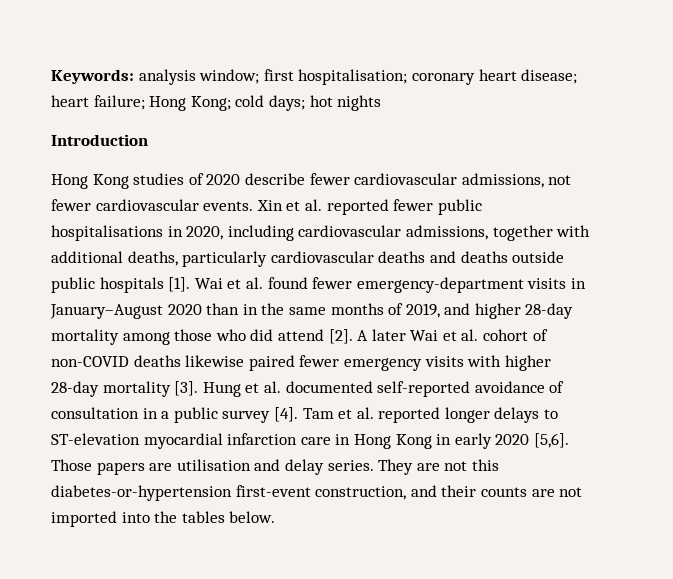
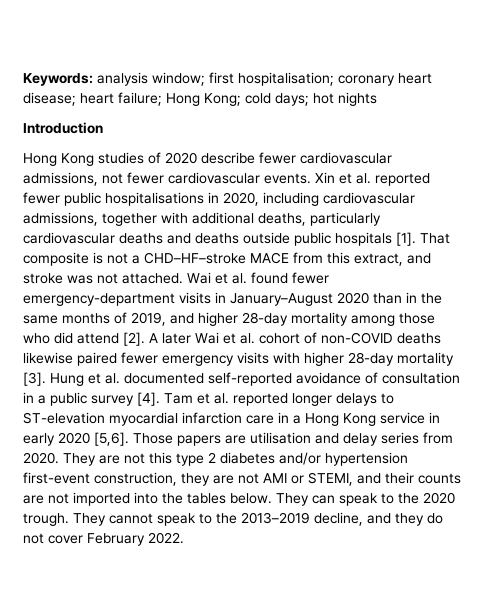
+ That composite is not a CHD–HF–stroke MACE from this extract, and stroke was not attached.
- Tam et al. reported longer delays to ST-elevation myocardial infarction care in Hong Kong in early 2020 [5,6].
+ Tam et al. reported longer delays to ST-elevation myocardial infarction care in a Hong Kong service in early 2020 [5,6].
- Those papers are utilisation and delay series.
+ Those papers are utilisation and delay series from 2020.
- They are not this diabetes-or-hypertension first-event construction, and their counts are not imported into the tables below.
+ They are not this type 2 diabetes and/or hypertension first-event construction, they are not AMI or STEMI, and their counts are not imported into the tables below.
+ They can speak to the 2020 trough. They cannot speak to the 2013–2019 decline, and they do not cover February 2022.

